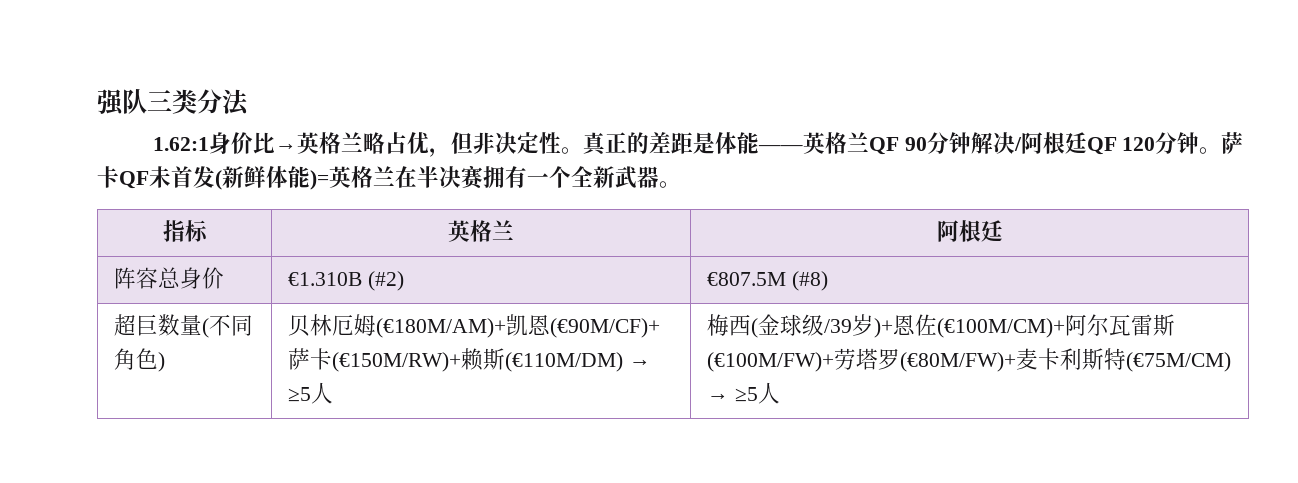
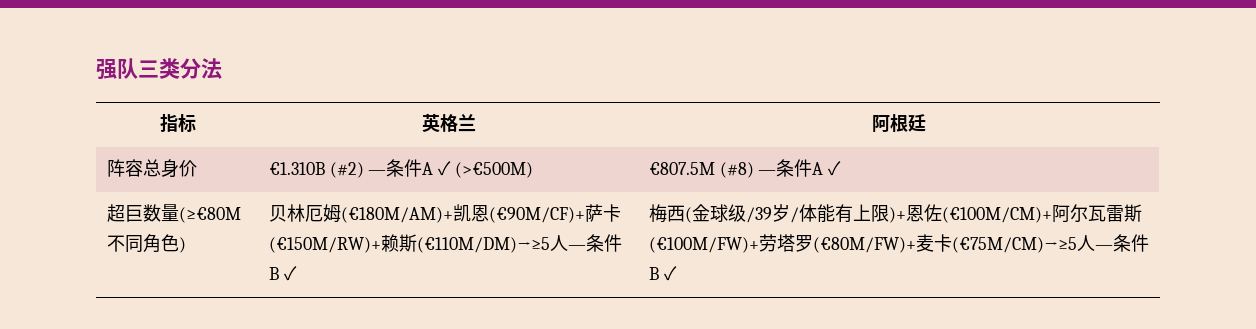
- 1.62:1身价比→英格兰略占优，但非决定性。真正的差距是体能——英格兰QF 90分钟解决/阿根廷QF 120分钟。萨卡QF未首发(新鲜体能)=英格兰在半决赛拥有一个全新武器。
- 阵容总身价 | €1.310B (#2) | €807.5M (#8)
+ 阵容总身价 | €1.310B (#2) —条件A ✓ (>€500M) | €807.5M (#8) —条件A ✓
- 超巨数量(不同角色)
+ 超巨数量(≥€80M不同角色)
- 贝林厄姆(€180M/AM)+凯恩(€90M/CF)+萨卡(€150M/RW)+赖斯(€110M/DM) → ≥5人
+ 贝林厄姆(€180M/AM)+凯恩(€90M/CF)+萨卡(€150M/RW)+赖斯(€110M/DM)→≥5人—条件B ✓
- 梅西(金球级/39岁)+恩佐(€100M/CM)+阿尔瓦雷斯(€100M/FW)+劳塔罗(€80M/FW)+麦卡利斯特(€75M/CM) → ≥5人
+ 梅西(金球级/39岁/体能有上限)+恩佐(€100M/CM)+阿尔瓦雷斯(€100M/FW)+劳塔罗(€80M/FW)+麦卡(€75M/CM)→≥5人—条件B ✓

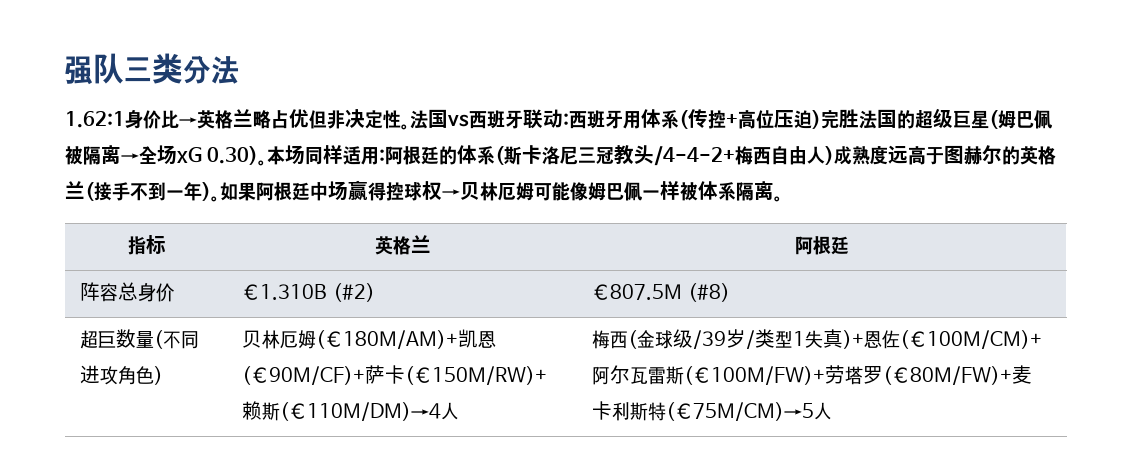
+ 1.62:1身价比→英格兰略占优但非决定性。法国vs西班牙联动:西班牙用体系(传控+高位压迫)完胜法国的超级巨星(姆巴佩被隔离→全场xG 0.30)。本场同样适用:阿根廷的体系(斯卡洛尼三冠教头/4-4-2+梅西自由人)成熟度远高于图赫尔的英格兰(接手不到一年)。如果阿根廷中场赢得控球权→贝林厄姆可能像姆巴佩一样被体系隔离。
- 阵容总身价 | €1.310B (#2) —条件A ✓ (>€500M) | €807.5M (#8) —条件A ✓
+ 阵容总身价 | €1.310B (#2) | €807.5M (#8)
- 超巨数量(≥€80M不同角色)
+ 超巨数量(不同进攻角色)
- 贝林厄姆(€180M/AM)+凯恩(€90M/CF)+萨卡(€150M/RW)+赖斯(€110M/DM)→≥5人—条件B ✓
+ 贝林厄姆(€180M/AM)+凯恩(€90M/CF)+萨卡(€150M/RW)+赖斯(€110M/DM)→4人
- 梅西(金球级/39岁/体能有上限)+恩佐(€100M/CM)+阿尔瓦雷斯(€100M/FW)+劳塔罗(€80M/FW)+麦卡(€75M/CM)→≥5人—条件B ✓
+ 梅西(金球级/39岁/类型1失真)+恩佐(€100M/CM)+阿尔瓦雷斯(€100M/FW)+劳塔罗(€80M/FW)+麦卡利斯特(€75M/CM)→5人

